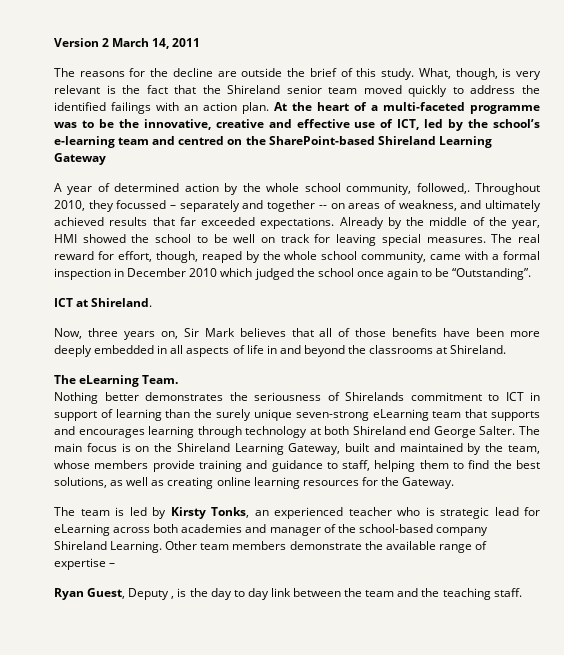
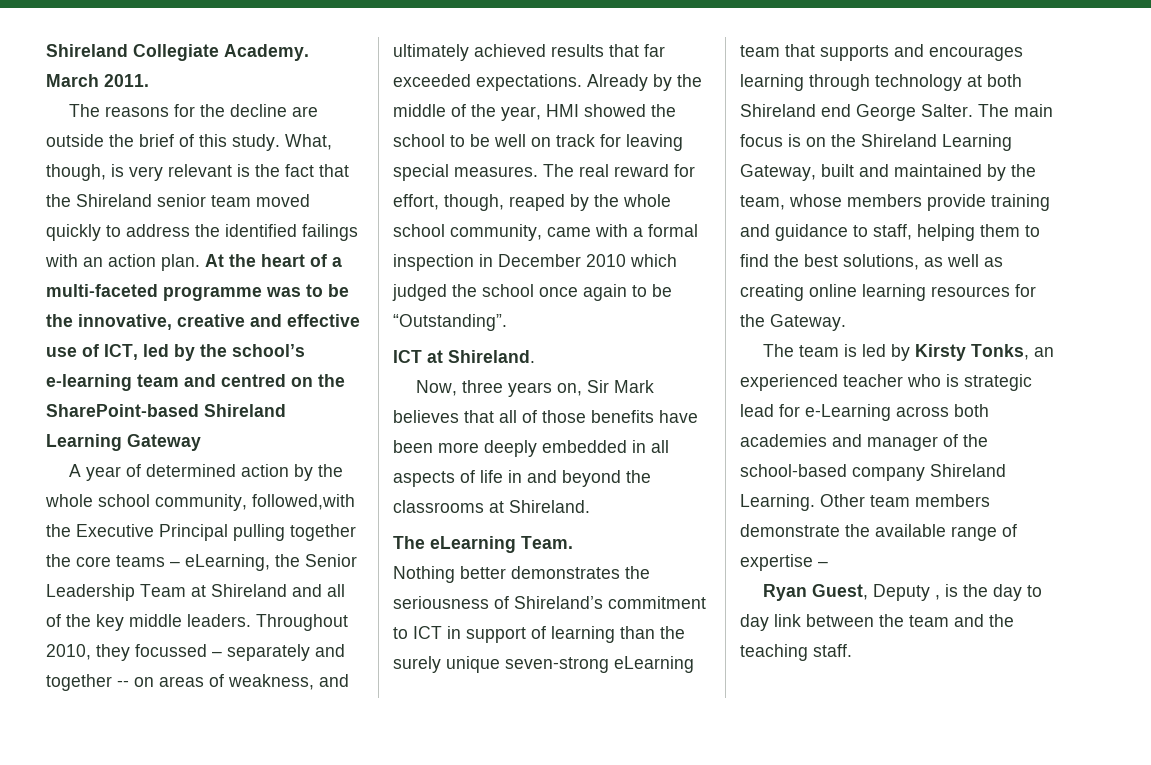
- Version 2 March 14, 2011
+ Shireland Collegiate Academy. March 2011.
- A year of determined action by the whole school community, followed,.
+ A year of determined action by the whole school community, followed,with the Executive Principal pulling together the core teams – eLearning, the Senior Leadership Team at Shireland and all of the key middle leaders.
- Nothing better demonstrates the seriousness of Shirelands commitment to ICT in support of learning than the surely unique seven-strong eLearning team that supports and encourages learning through technology at both Shireland end George Salter.
+ Nothing better demonstrates the seriousness of Shireland’s commitment to ICT in support of learning than the surely unique seven-strong eLearning team that supports and encourages learning through technology at both Shireland end George Salter.
- The team is led by Kirsty Tonks, an experienced teacher who is strategic lead for eLearning across both academies and manager of the school-based company Shireland Learning.
+ The team is led by Kirsty Tonks, an experienced teacher who is strategic lead for e-Learning across both academies and manager of the school-based company Shireland Learning.

